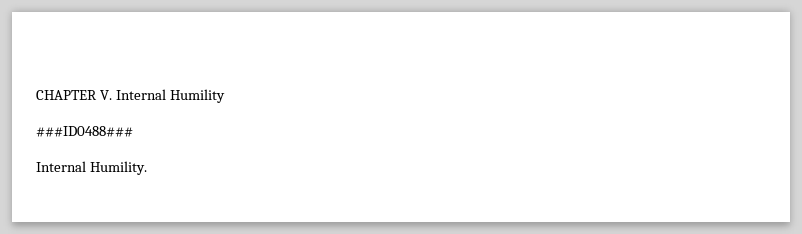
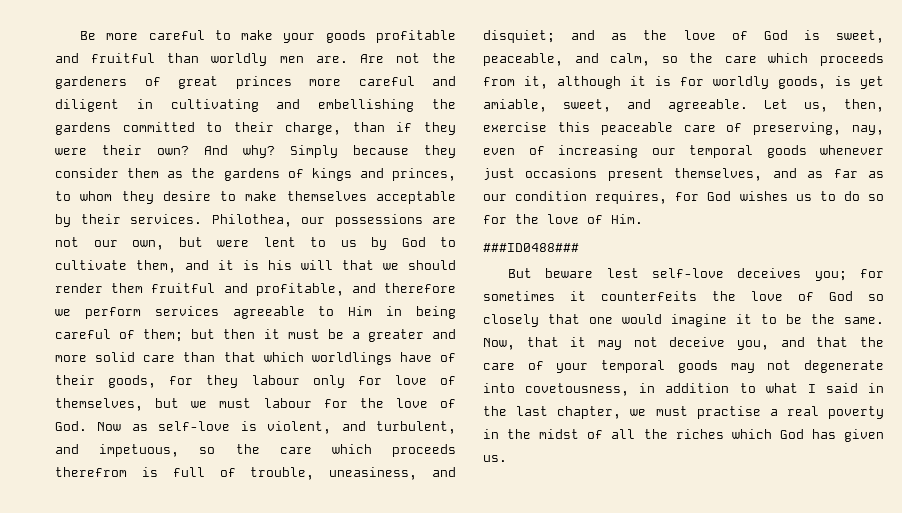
- CHAPTER V. Internal Humility
+ Be more careful to make your goods profitable and fruitful than worldly men are. Are not the gardeners of great princes more careful and diligent in cultivating and embellishing the gardens committed to their charge, than if they were their own? And why? Simply because they consider them as the gardens of kings and princes, to whom they desire to make themselves acceptable by their services. Philothea, our possessions are not our own, but were lent to us by God to cultivate them, and it is his will that we should render them fruitful and profitable, and therefore we perform services agreeable to Him in being careful of them; but then it must be a greater and more solid care than that which worldlings have of their goods, for they labour only for love of themselves, but we must labour for the love of God. Now as self-love is violent, and turbulent, and impetuous, so the care which proceeds therefrom is full of trouble, uneasiness, and disquiet; and as the love of God is sweet, peaceable, and calm, so the care which proceeds from it, although it is for worldly goods, is yet amiable, sweet, and agreeable. Let us, then, exercise this peaceable care of preserving, nay, even of increasing our temporal goods whenever just occasions present themselves, and as far as our condition requires, for God wishes us to do so for the love of Him.
  ###ID0488###
- Internal Humility.
+ But beware lest self-love deceives you; for sometimes it counterfeits the love of God so closely that one would imagine it to be the same. Now, that it may not deceive you, and that the care of your temporal goods may not degenerate into covetousness, in addition to what I said in the last chapter, we must practise a real poverty in the midst of all the riches which God has given us.

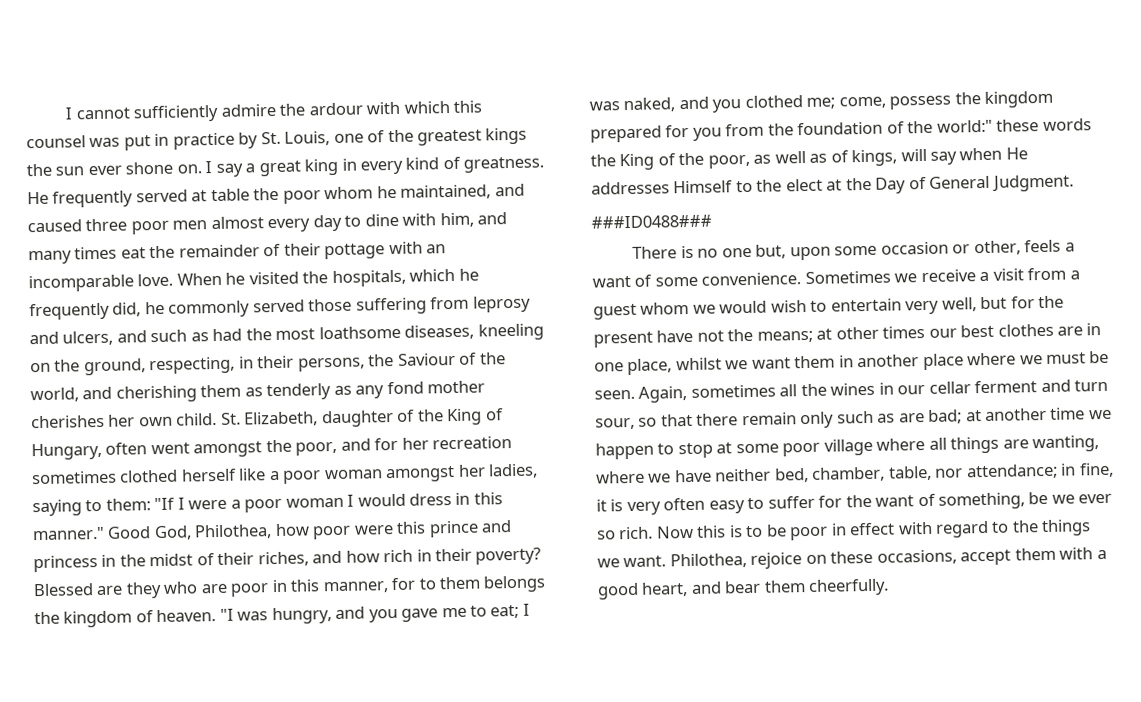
- Be more careful to make your goods profitable and fruitful than worldly men are. Are not the gardeners of great princes more careful and diligent in cultivating and embellishing the gardens committed to their charge, than if they were their own? And why? Simply because they consider them as the gardens of kings and princes, to whom they desire to make themselves acceptable by their services. Philothea, our possessions are not our own, but were lent to us by God to cultivate them, and it is his will that we should render them fruitful and profitable, and therefore we perform services agreeable to Him in being careful of them; but then it must be a greater and more solid care than that which worldlings have of their goods, for they labour only for love of themselves, but we must labour for the love of God. Now as self-love is violent, and turbulent, and impetuous, so the care which proceeds therefrom is full of trouble, uneasiness, and disquiet; and as the love of God is sweet, peaceable, and calm, so the care which proceeds from it, although it is for worldly goods, is yet amiable, sweet, and agreeable. Let us, then, exercise this peaceable care of preserving, nay, even of increasing our temporal goods whenever just occasions present themselves, and as far as our condition requires, for God wishes us to do so for the love of Him.
+ I cannot sufficiently admire the ardour with which this counsel was put in practice by St. Louis, one of the greatest kings the sun ever shone on. I say a great king in every kind of greatness. He frequently served at table the poor whom he maintained, and caused three poor men almost every day to dine with him, and many times eat the remainder of their pottage with an incomparable love. When he visited the hospitals, which he frequently did, he commonly served those suffering from leprosy and ulcers, and such as had the most loathsome diseases, kneeling on the ground, respecting, in their persons, the Saviour of the world, and cherishing them as tenderly as any fond mother cherishes her own child. St. Elizabeth, daughter of the King of Hungary, often went amongst the poor, and for her recreation sometimes clothed herself like a poor woman amongst her ladies, saying to them: "If I were a poor woman I would dress in this manner." Good God, Philothea, how poor were this prince and princess in the midst of their riches, and how rich in their poverty? Blessed are they who are poor in this manner, for to them belongs the kingdom of heaven. "I was hungry, and you gave me to eat; I was naked, and you clothed me; come, possess the kingdom prepared for you from the foundation of the world:" these words the King of the poor, as well as of kings, will say when He addresses Himself to the elect at the Day of General Judgment.
  ###ID0488###
- But beware lest self-love deceives you; for sometimes it counterfeits the love of God so closely that one would imagine it to be the same. Now, that it may not deceive you, and that the care of your temporal goods may not degenerate into covetousness, in addition to what I said in the last chapter, we must practise a real poverty in the midst of all the riches which God has given us.
+ There is no one but, upon some occasion or other, feels a want of some convenience. Sometimes we receive a visit from a guest whom we would wish to entertain very well, but for the present have not the means; at other times our best clothes are in one place, whilst we want them in another place where we must be seen. Again, sometimes all the wines in our cellar ferment and turn sour, so that there remain only such as are bad; at another time we happen to stop at some poor village where all things are wanting, where we have neither bed, chamber, table, nor attendance; in fine, it is very often easy to suffer for the want of something, be we ever so rich. Now this is to be poor in effect with regard to the things we want. Philothea, rejoice on these occasions, accept them with a good heart, and bear them cheerfully.

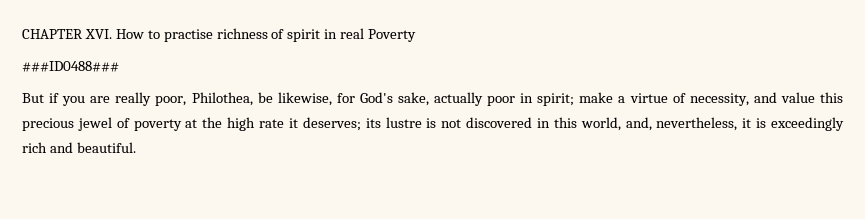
- I cannot sufficiently admire the ardour with which this counsel was put in practice by St. Louis, one of the greatest kings the sun ever shone on. I say a great king in every kind of greatness. He frequently served at table the poor whom he maintained, and caused three poor men almost every day to dine with him, and many times eat the remainder of their pottage with an incomparable love. When he visited the hospitals, which he frequently did, he commonly served those suffering from leprosy and ulcers, and such as had the most loathsome diseases, kneeling on the ground, respecting, in their persons, the Saviour of the world, and cherishing them as tenderly as any fond mother cherishes her own child. St. Elizabeth, daughter of the King of Hungary, often went amongst the poor, and for her recreation sometimes clothed herself like a poor woman amongst her ladies, saying to them: "If I were a poor woman I would dress in this manner." Good God, Philothea, how poor were this prince and princess in the midst of their riches, and how rich in their poverty? Blessed are they who are poor in this manner, for to them belongs the kingdom of heaven. "I was hungry, and you gave me to eat; I was naked, and you clothed me; come, possess the kingdom prepared for you from the foundation of the world:" these words the King of the poor, as well as of kings, will say when He addresses Himself to the elect at the Day of General Judgment.
+ CHAPTER XVI. How to practise richness of spirit in real Poverty
  ###ID0488###
- There is no one but, upon some occasion or other, feels a want of some convenience. Sometimes we receive a visit from a guest whom we would wish to entertain very well, but for the present have not the means; at other times our best clothes are in one place, whilst we want them in another place where we must be seen. Again, sometimes all the wines in our cellar ferment and turn sour, so that there remain only such as are bad; at another time we happen to stop at some poor village where all things are wanting, where we have neither bed, chamber, table, nor attendance; in fine, it is very often easy to suffer for the want of something, be we ever so rich. Now this is to be poor in effect with regard to the things we want. Philothea, rejoice on these occasions, accept them with a good heart, and bear them cheerfully.
+ But if you are really poor, Philothea, be likewise, for God's sake, actually poor in spirit; make a virtue of necessity, and value this precious jewel of poverty at the high rate it deserves; its lustre is not discovered in this world, and, nevertheless, it is exceedingly rich and beautiful.

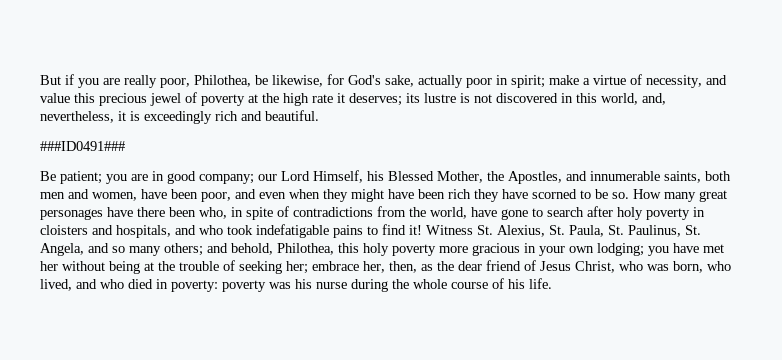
- CHAPTER XVI. How to practise richness of spirit in real Poverty
- ###ID0488###
+ ###ID0491###
+ Be patient; you are in good company; our Lord Himself, his Blessed Mother, the Apostles, and innumerable saints, both men and women, have been poor, and even when they might have been rich they have scorned to be so. How many great personages have there been who, in spite of contradictions from the world, have gone to search after holy poverty in cloisters and hospitals, and who took indefatigable pains to find it! Witness St. Alexius, St. Paula, St. Paulinus, St. Angela, and so many others; and behold, Philothea, this holy poverty more gracious in your own lodging; you have met her without being at the trouble of seeking her; embrace her, then, as the dear friend of Jesus Christ, who was born, who lived, and who died in poverty: poverty was his nurse during the whole course of his life.

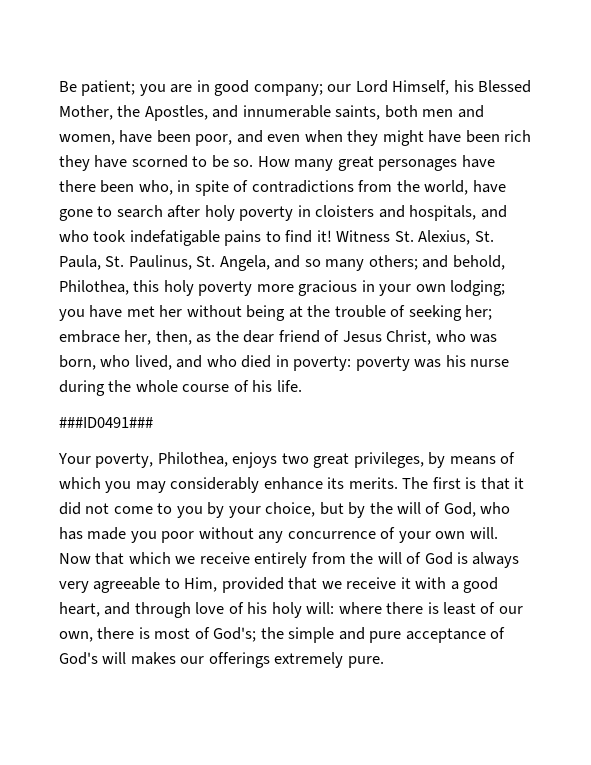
- But if you are really poor, Philothea, be likewise, for God's sake, actually poor in spirit; make a virtue of necessity, and value this precious jewel of poverty at the high rate it deserves; its lustre is not discovered in this world, and, nevertheless, it is exceedingly rich and beautiful.
- ###ID0491###
+ ###ID0491###
+ Your poverty, Philothea, enjoys two great privileges, by means of which you may considerably enhance its merits. The first is that it did not come to you by your choice, but by the will of God, who has made you poor without any concurrence of your own will. Now that which we receive entirely from the will of God is always very agreeable to Him, provided that we receive it with a good heart, and through love of his holy will: where there is least of our own, there is most of God's; the simple and pure acceptance of God's will makes our offerings extremely pure.

